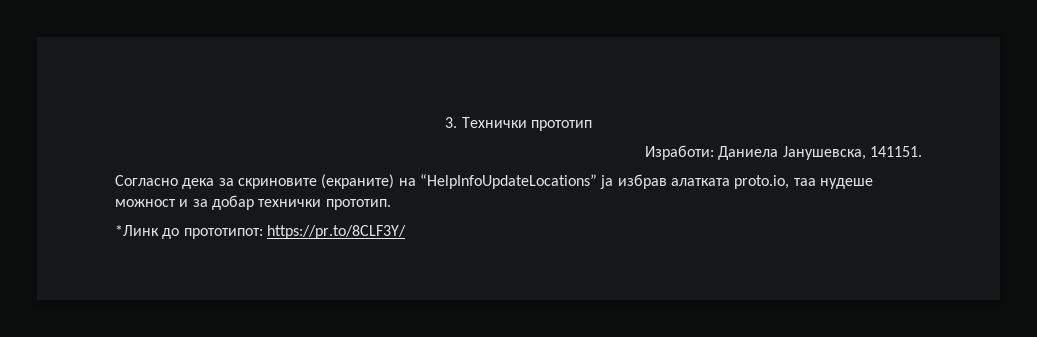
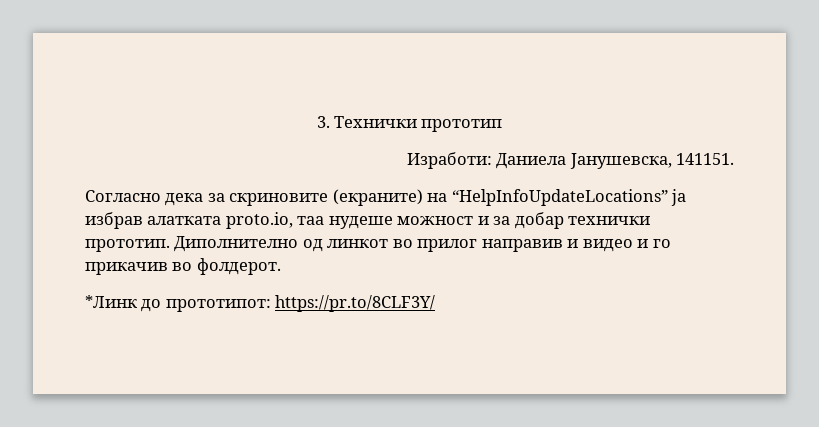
+ Диполнително од линкот во прилог направив и видео и го прикачив во фолдерот.

